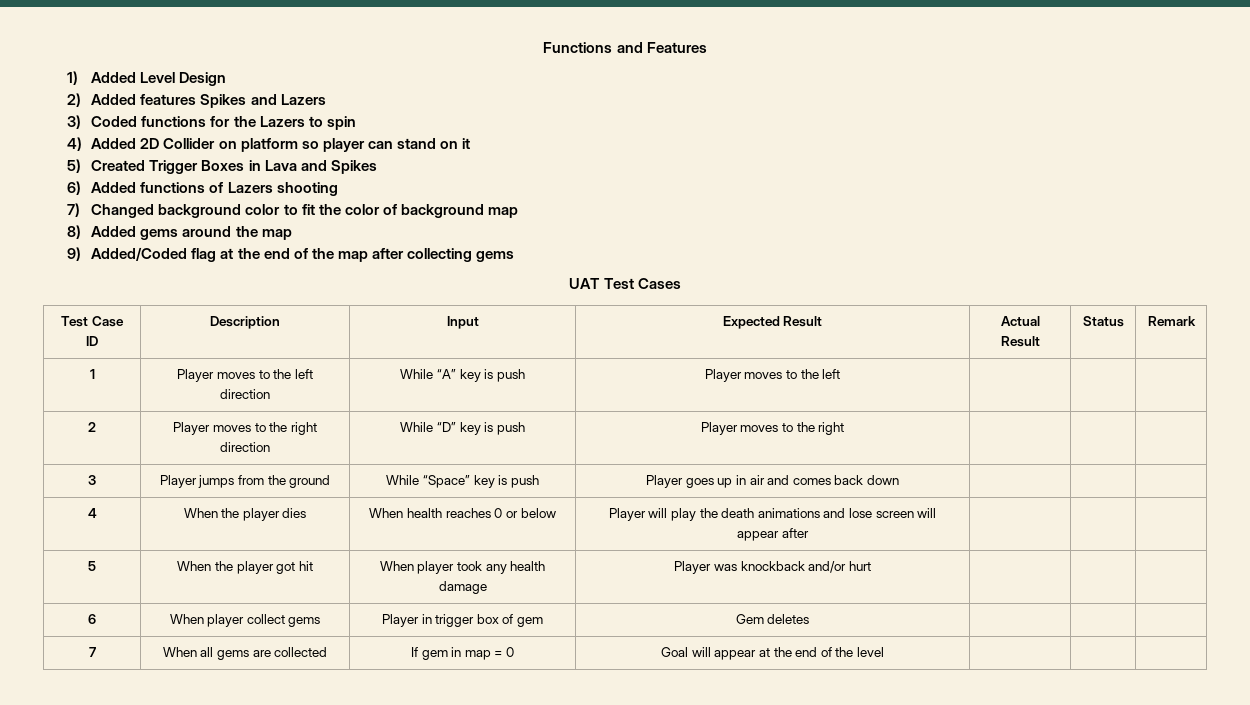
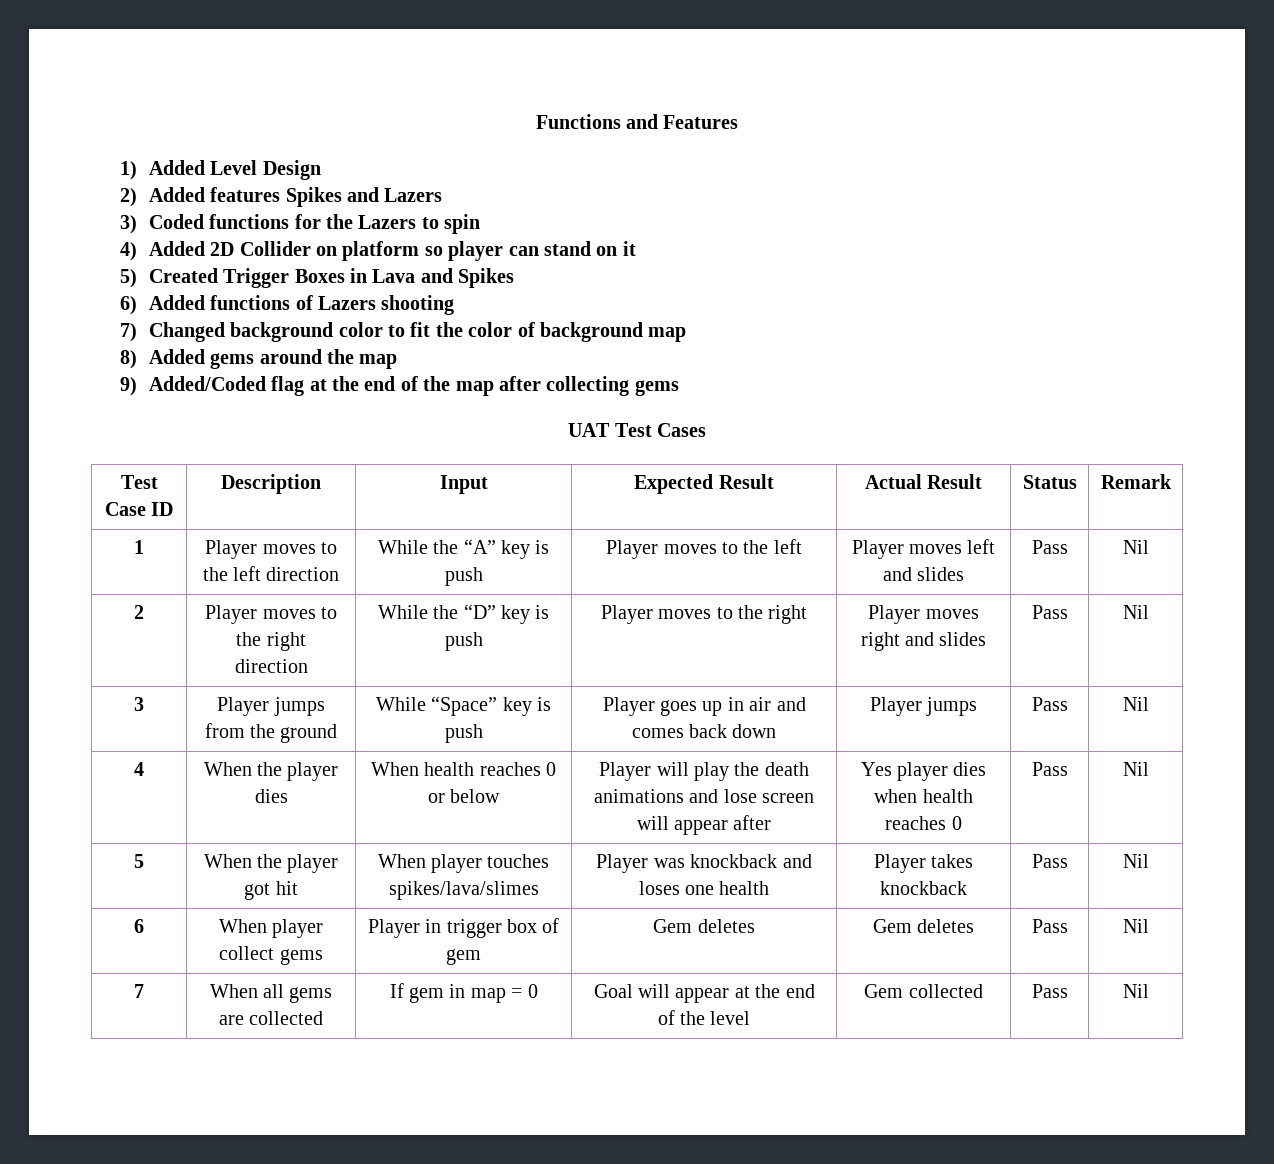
- 1 | Player moves to the left direction | While “A” key is push | Player moves to the left | | |
+ 1 | Player moves to the left direction | While the “A” key is push | Player moves to the left | Player moves left and slides | Pass | Nil
- 2 | Player moves to the right direction | While “D” key is push | Player moves to the right | | |
+ 2 | Player moves to the right direction | While the “D” key is push | Player moves to the right | Player moves right and slides | Pass | Nil
- 3 | Player jumps from the ground | While “Space” key is push | Player goes up in air and comes back down | | |
+ 3 | Player jumps from the ground | While “Space” key is push | Player goes up in air and comes back down | Player jumps | Pass | Nil
- 4 | When the player dies | When health reaches 0 or below | Player will play the death animations and lose screen will appear after | | |
+ 4 | When the player dies | When health reaches 0 or below | Player will play the death animations and lose screen will appear after | Yes player dies when health reaches 0 | Pass | Nil
- 5 | When the player got hit | When player took any health damage | Player was knockback and/or hurt | | |
+ 5 | When the player got hit | When player touches spikes/lava/slimes | Player was knockback and loses one health | Player takes knockback | Pass | Nil
- 6 | When player collect gems | Player in trigger box of gem | Gem deletes | | |
+ 6 | When player collect gems | Player in trigger box of gem | Gem deletes | Gem deletes | Pass | Nil
- 7 | When all gems are collected | If gem in map = 0 | Goal will appear at the end of the level | | |
+ 7 | When all gems are collected | If gem in map = 0 | Goal will appear at the end of the level | Gem collected | Pass | Nil

